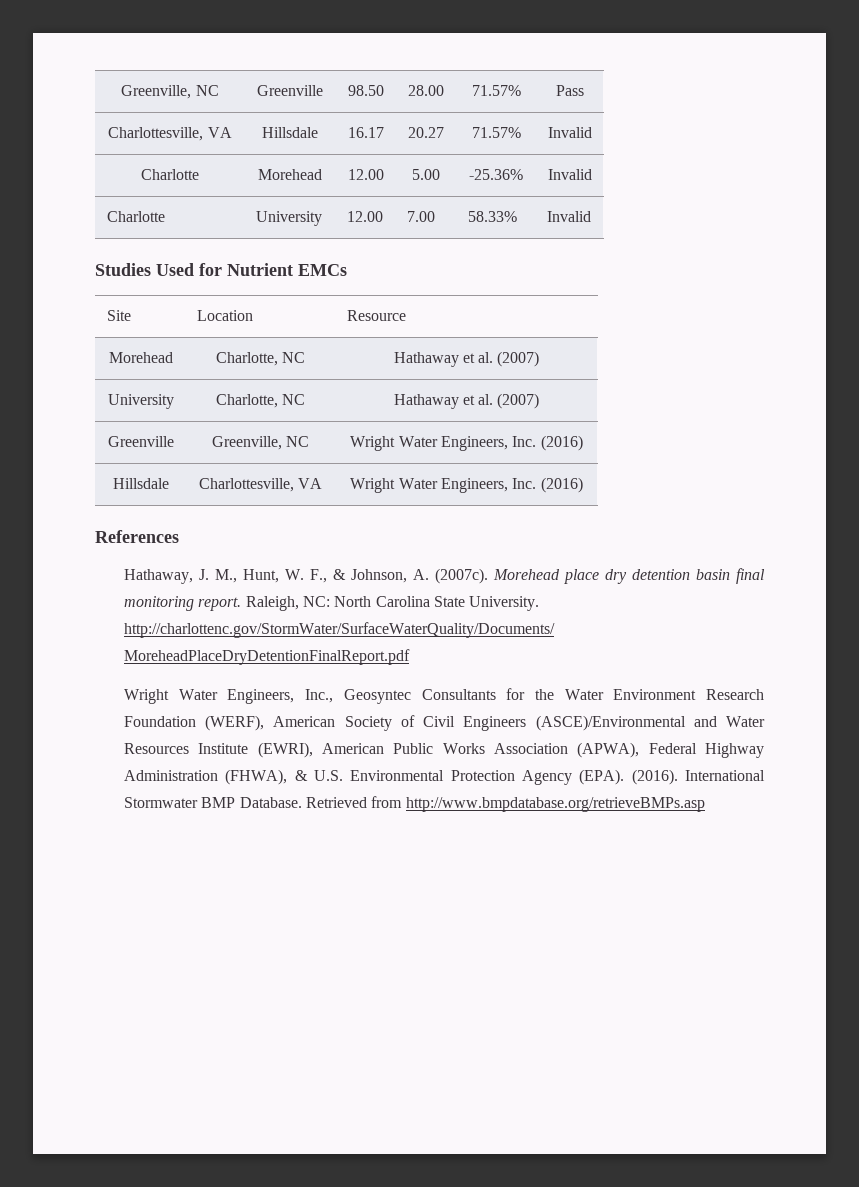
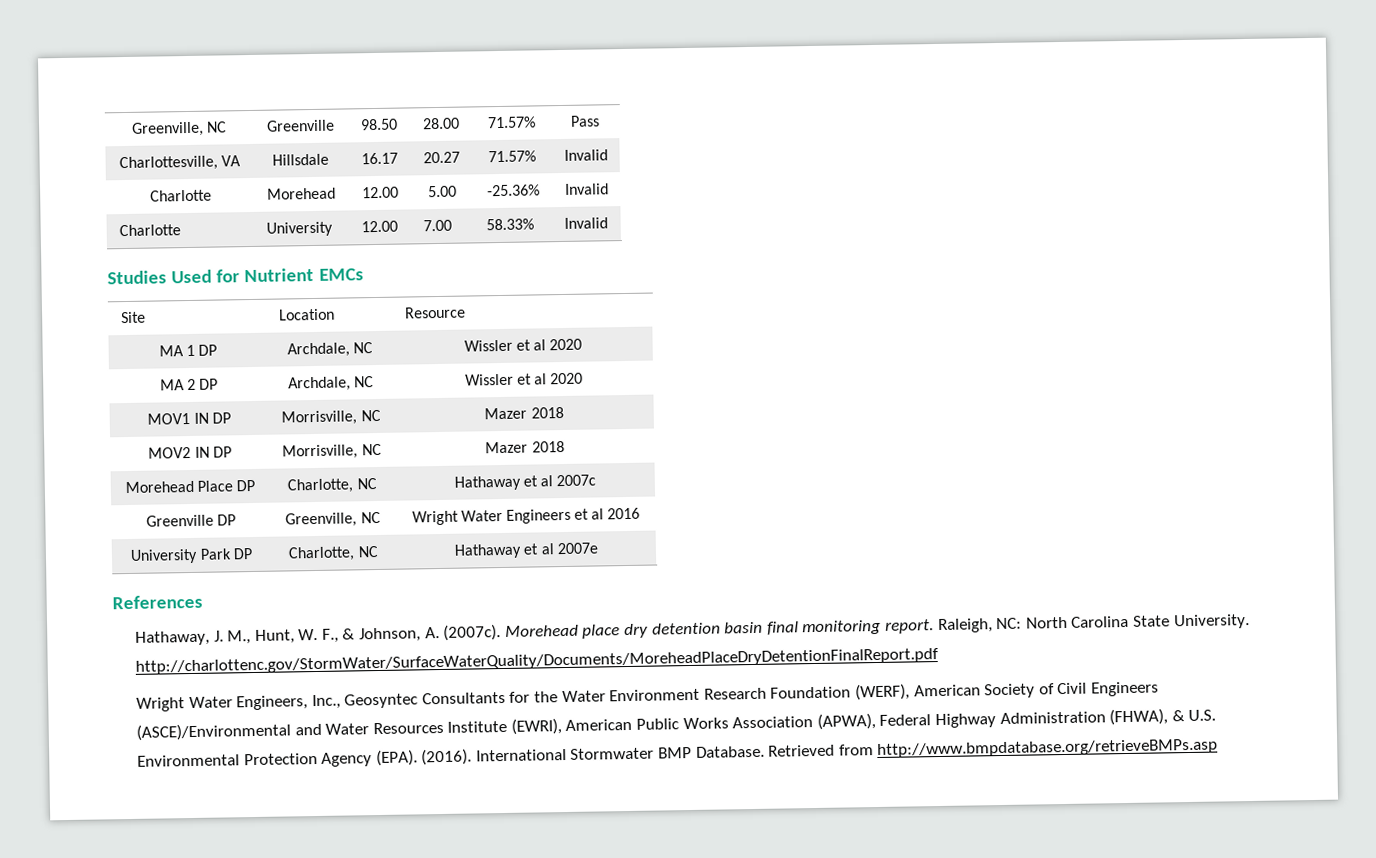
- Morehead | Charlotte, NC | Hathaway et al. (2007)
- University | Charlotte, NC | Hathaway et al. (2007)
- Greenville | Greenville, NC | Wright Water Engineers, Inc. (2016)
- Hillsdale | Charlottesville, VA | Wright Water Engineers, Inc. (2016)
+ MA 1 DP | Archdale, NC | Wissler et al 2020
+ MA 2 DP | Archdale, NC | Wissler et al 2020
+ MOV1 IN DP | Morrisville, NC | Mazer 2018
+ MOV2 IN DP | Morrisville, NC | Mazer 2018
+ Morehead Place DP | Charlotte, NC | Hathaway et al 2007c
+ Greenville DP | Greenville, NC | Wright Water Engineers et al 2016
+ University Park DP | Charlotte, NC | Hathaway et al 2007e

